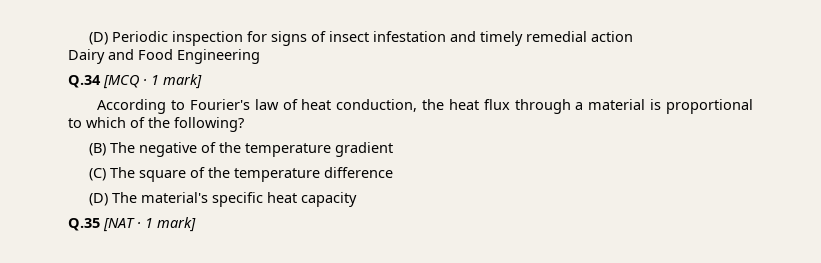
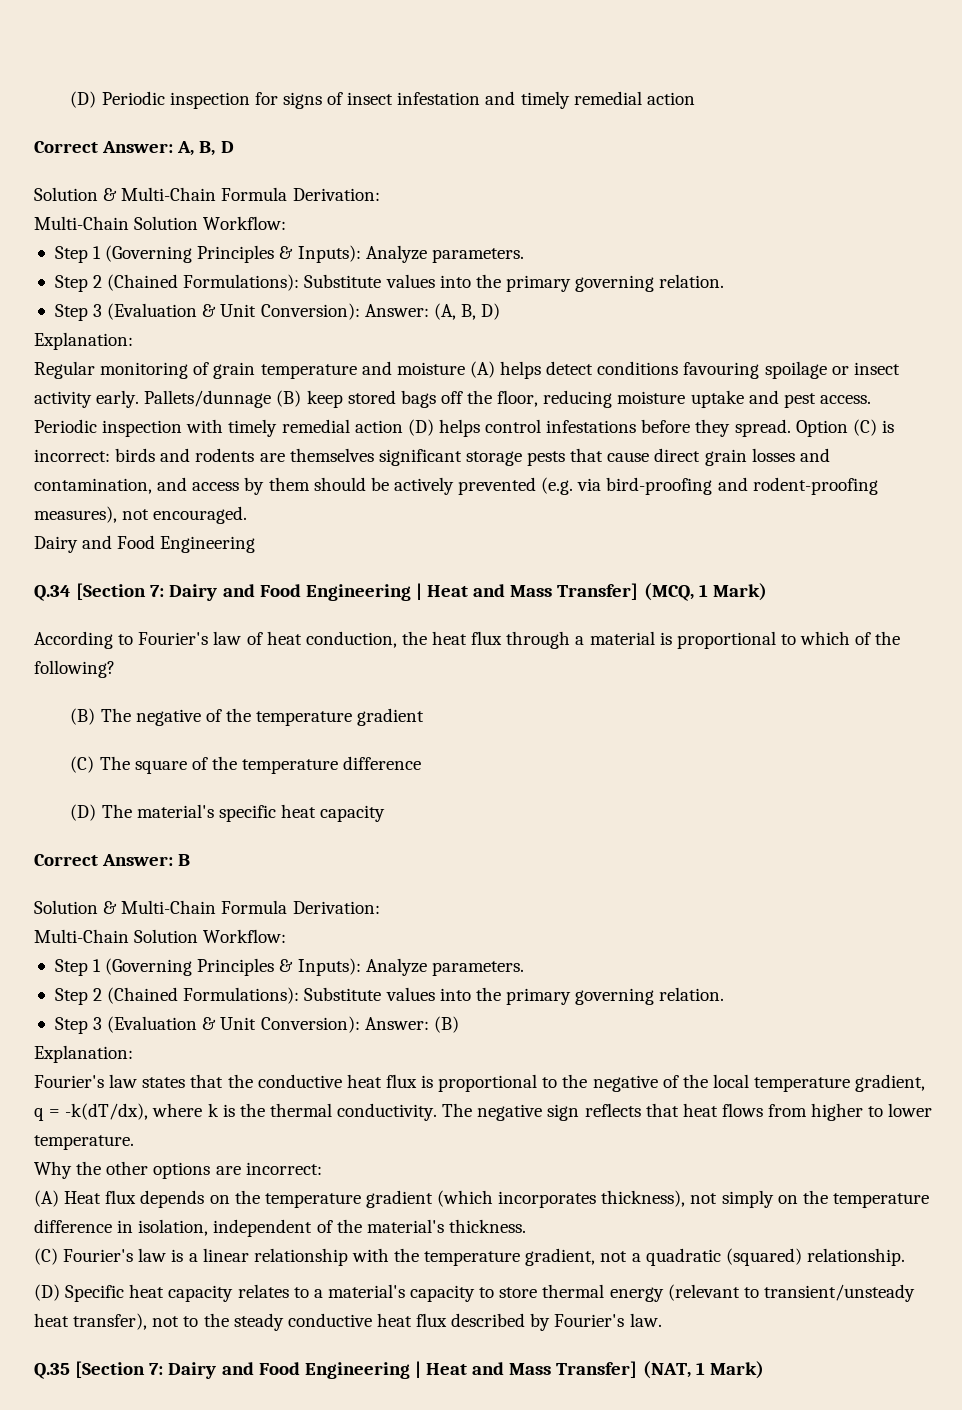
+ Correct Answer: A, B, D
+ Solution & Multi-Chain Formula Derivation:
+ Multi-Chain Solution Workflow:
+ Step 1 (Governing Principles & Inputs): Analyze parameters.
+ Step 2 (Chained Formulations): Substitute values into the primary governing relation.
+ Step 3 (Evaluation & Unit Conversion): Answer: (A, B, D)
+ Explanation:
+ Regular monitoring of grain temperature and moisture (A) helps detect conditions favouring spoilage or insect activity early. Pallets/dunnage (B) keep stored bags off the floor, reducing moisture uptake and pest access. Periodic inspection with timely remedial action (D) helps control infestations before they spread. Option (C) is incorrect: birds and rodents are themselves significant storage pests that cause direct grain losses and contamination, and access by them should be actively prevented (e.g. via bird-proofing and rodent-proofing measures), not encouraged.
- Q.34 [MCQ · 1 mark]
+ Q.34 [Section 7: Dairy and Food Engineering | Heat and Mass Transfer] (MCQ, 1 Mark)
- Q.35 [NAT · 1 mark]
+ Correct Answer: B
+ Solution & Multi-Chain Formula Derivation:
+ Multi-Chain Solution Workflow:
+ Step 1 (Governing Principles & Inputs): Analyze parameters.
+ Step 2 (Chained Formulations): Substitute values into the primary governing relation.
+ Step 3 (Evaluation & Unit Conversion): Answer: (B)
+ Explanation:
+ Fourier's law states that the conductive heat flux is proportional to the negative of the local temperature gradient, q = -k(dT/dx), where k is the thermal conductivity. The negative sign reflects that heat flows from higher to lower temperature.
+ Why the other options are incorrect:
+ (A) Heat flux depends on the temperature gradient (which incorporates thickness), not simply on the temperature difference in isolation, independent of the material's thickness.
+ (C) Fourier's law is a linear relationship with the temperature gradient, not a quadratic (squared) relationship.
+ (D) Specific heat capacity relates to a material's capacity to store thermal energy (relevant to transient/unsteady heat transfer), not to the steady conductive heat flux described by Fourier's law.
+ Q.35 [Section 7: Dairy and Food Engineering | Heat and Mass Transfer] (NAT, 1 Mark)

